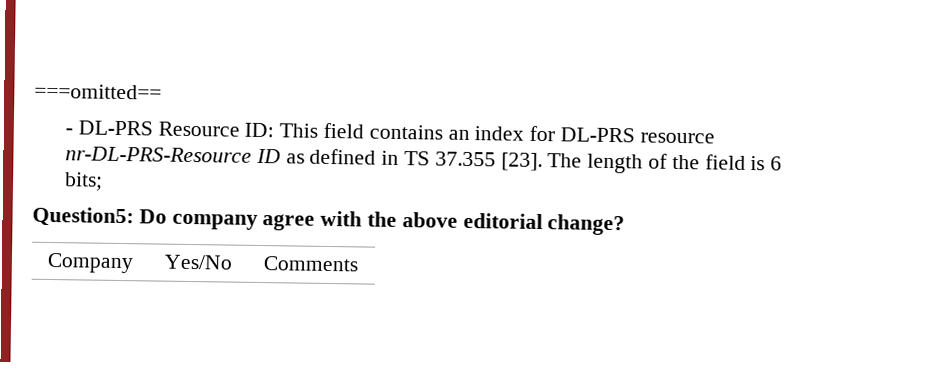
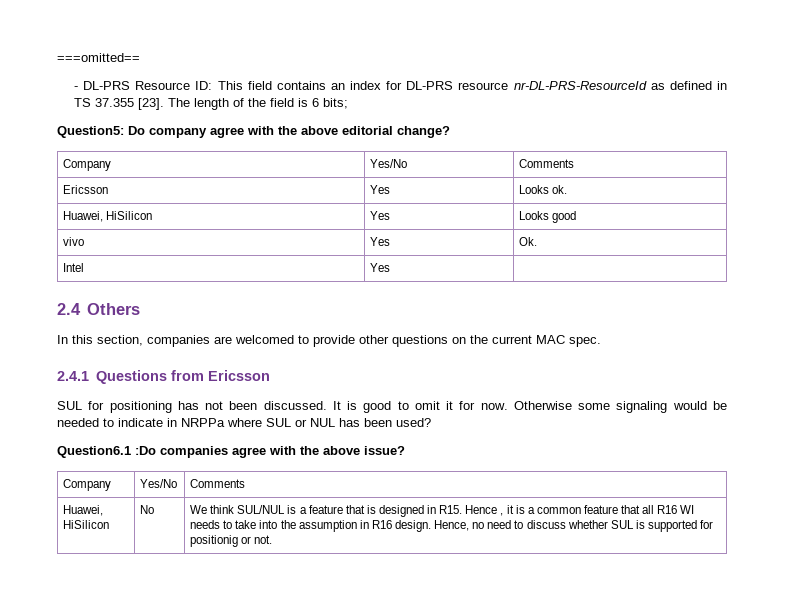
- - DL-PRS Resource ID: This field contains an index for DL-PRS resource nr-DL-PRS-Resource ID as defined in TS 37.355 [23].
+ - DL-PRS Resource ID: This field contains an index for DL-PRS resource nr-DL-PRS-ResourceId as defined in TS 37.355 [23].
+ Ericsson | Yes | Looks ok.
+ Huawei, HiSilicon | Yes | Looks good
+ vivo | Yes | Ok.
+ Intel | Yes |
+ 2.4 Others
+ In this section, companies are welcomed to provide other questions on the current MAC spec.
+ 2.4.1 Questions from Ericsson
+ SUL for positioning has not been discussed. It is good to omit it for now. Otherwise some signaling would be needed to indicate in NRPPa where SUL or NUL has been used?
+ Question6.1 :Do companies agree with the above issue?
+ Company | Yes/No | Comments
+ Huawei, HiSilicon | No | We think SUL/NUL is a feature that is designed in R15. Hence , it is a common feature that all R16 WI needs to take into the assumption in R16 design. Hence, no need to discuss whether SUL is supported for positionig or not.

